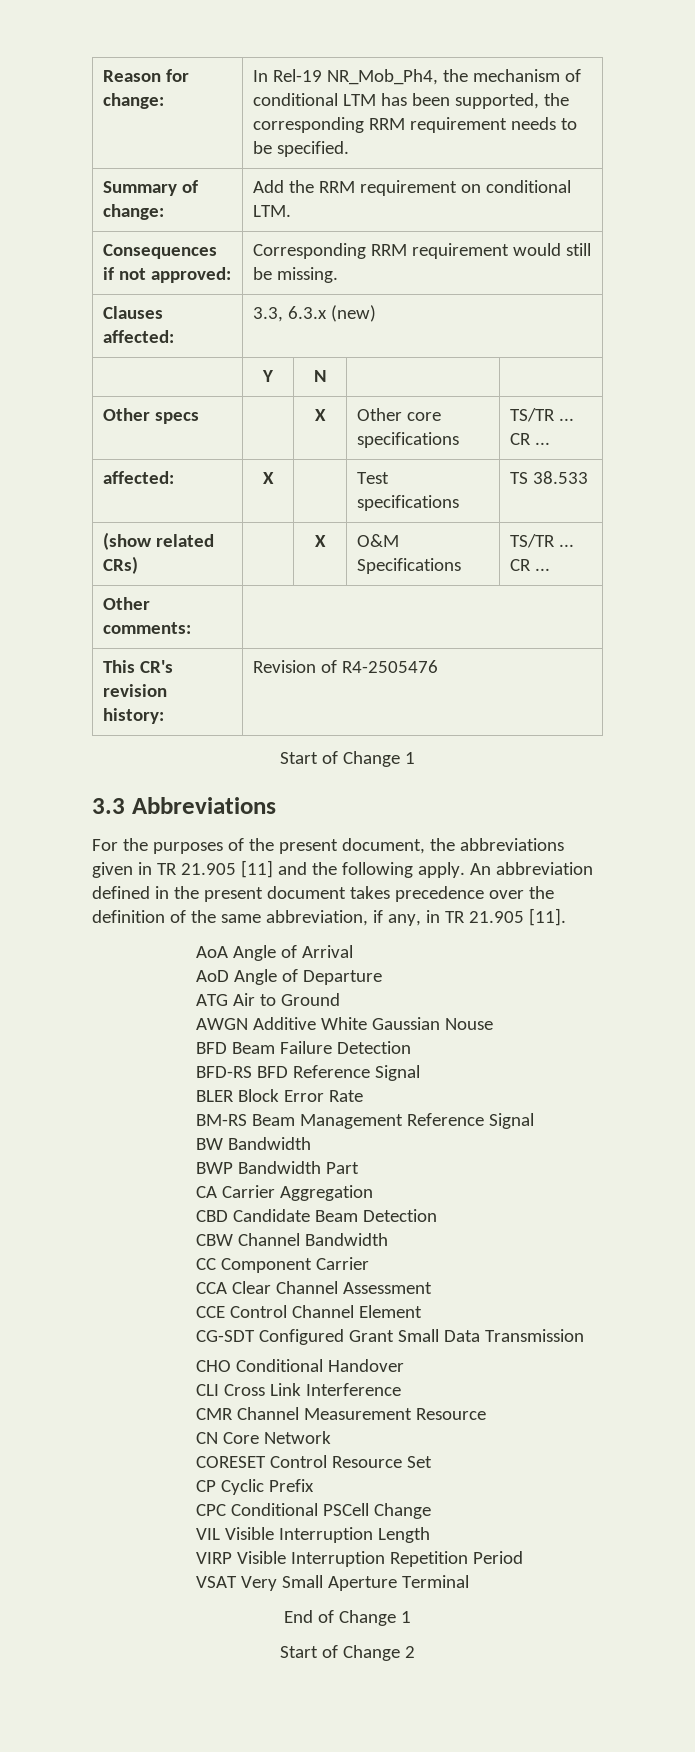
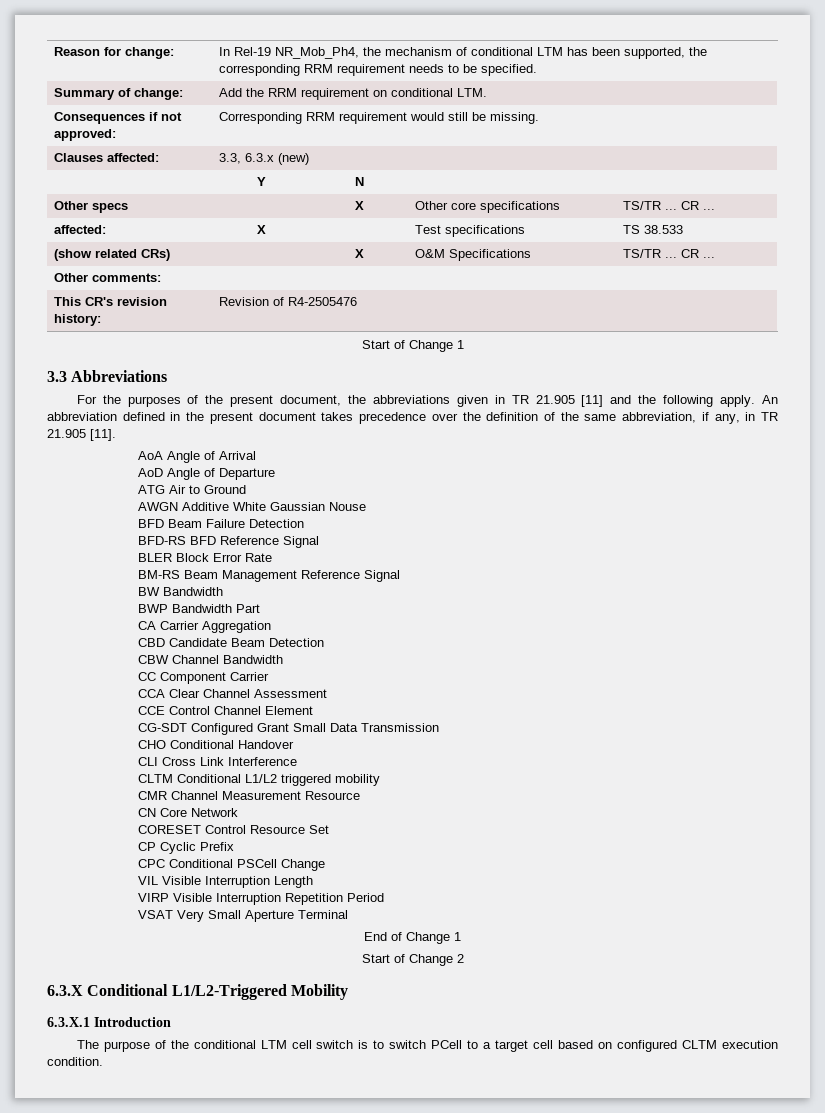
+ CLTM Conditional L1/L2 triggered mobility
+ 6.3.X Conditional L1/L2-Triggered Mobility
+ 6.3.X.1 Introduction
+ The purpose of the conditional LTM cell switch is to switch PCell to a target cell based on configured CLTM execution condition.

